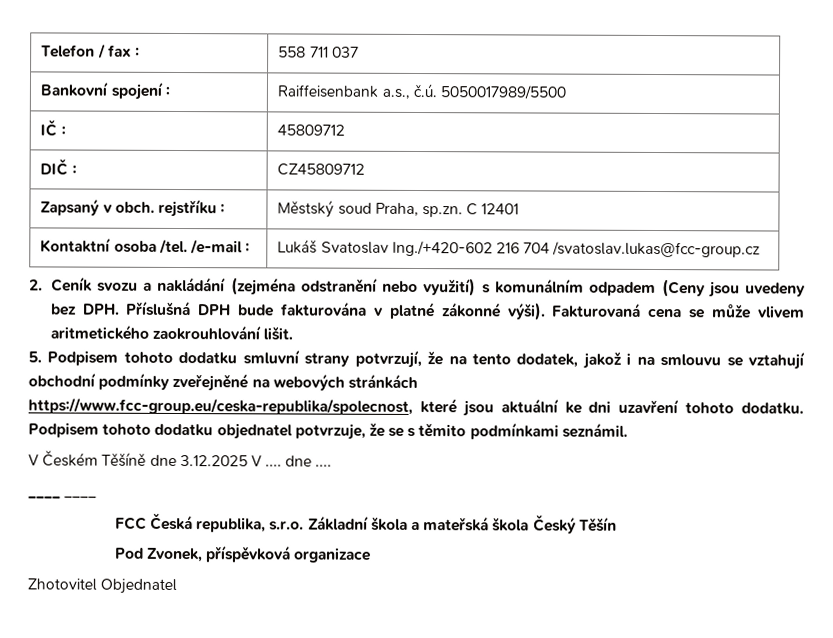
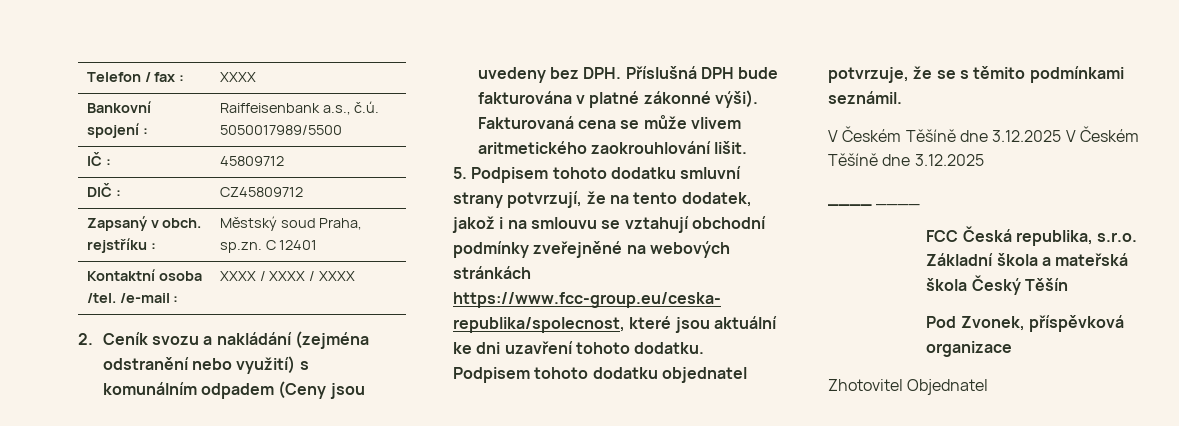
- Telefon / fax : | 558 711 037
+ Telefon / fax : | XXXX
- Kontaktní osoba /tel. /e-mail : | Lukáš Svatoslav Ing./+420-602 216 704 /svatoslav.lukas@fcc-group.cz
+ Kontaktní osoba /tel. /e-mail : | XXXX / XXXX / XXXX
- V Českém Těšíně dne 3.12.2025 V .... dne ....
+ V Českém Těšíně dne 3.12.2025 V Českém Těšíně dne 3.12.2025

